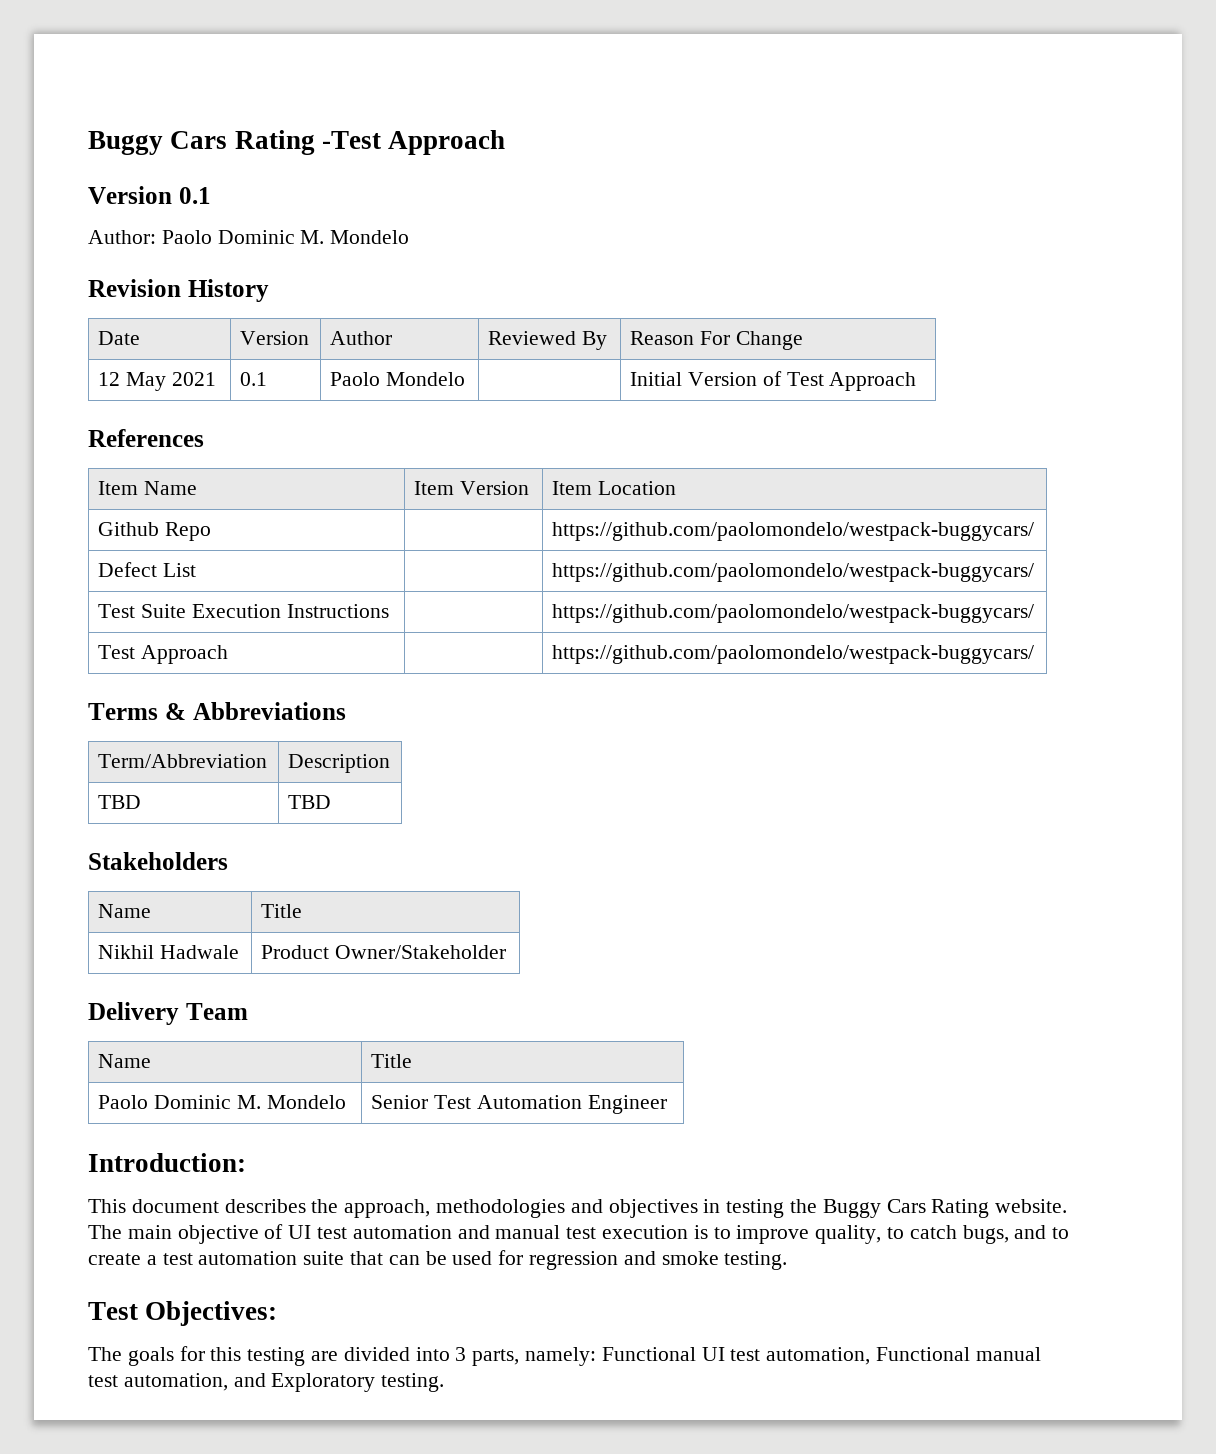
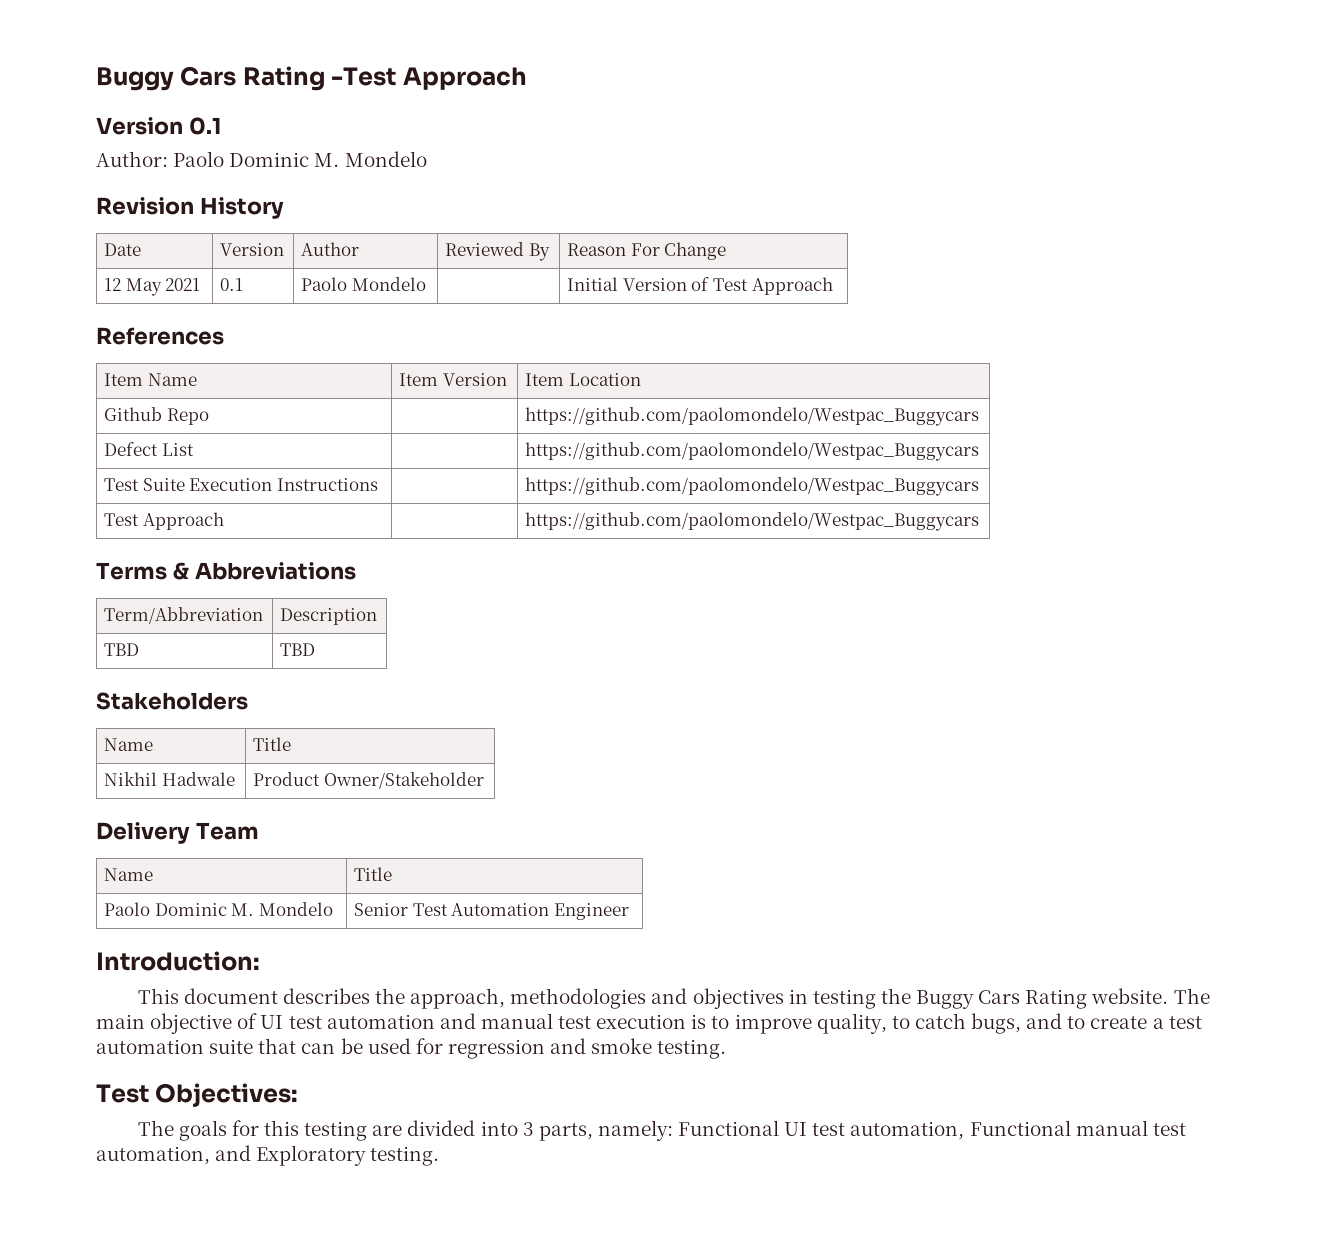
- Github Repo | | https://github.com/paolomondelo/westpack-buggycars/
+ Github Repo | | https://github.com/paolomondelo/Westpac_Buggycars
- Defect List | | https://github.com/paolomondelo/westpack-buggycars/
+ Defect List | | https://github.com/paolomondelo/Westpac_Buggycars
- Test Suite Execution Instructions | | https://github.com/paolomondelo/westpack-buggycars/
+ Test Suite Execution Instructions | | https://github.com/paolomondelo/Westpac_Buggycars
- Test Approach | | https://github.com/paolomondelo/westpack-buggycars/
+ Test Approach | | https://github.com/paolomondelo/Westpac_Buggycars

